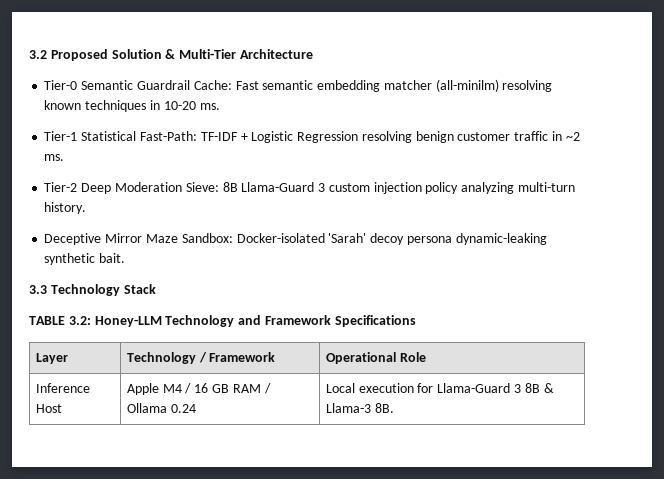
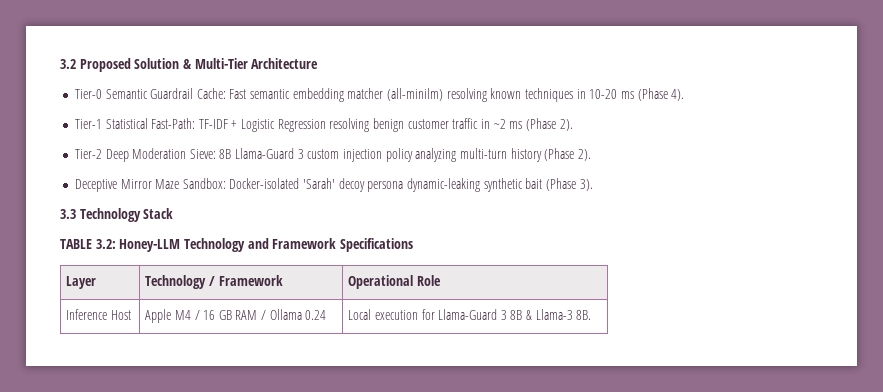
- Tier-0 Semantic Guardrail Cache: Fast semantic embedding matcher (all-minilm) resolving known techniques in 10-20 ms.
+ Tier-0 Semantic Guardrail Cache: Fast semantic embedding matcher (all-minilm) resolving known techniques in 10-20 ms (Phase 4).
- Tier-1 Statistical Fast-Path: TF-IDF + Logistic Regression resolving benign customer traffic in ~2 ms.
+ Tier-1 Statistical Fast-Path: TF-IDF + Logistic Regression resolving benign customer traffic in ~2 ms (Phase 2).
- Tier-2 Deep Moderation Sieve: 8B Llama-Guard 3 custom injection policy analyzing multi-turn history.
+ Tier-2 Deep Moderation Sieve: 8B Llama-Guard 3 custom injection policy analyzing multi-turn history (Phase 2).
- Deceptive Mirror Maze Sandbox: Docker-isolated 'Sarah' decoy persona dynamic-leaking synthetic bait.
+ Deceptive Mirror Maze Sandbox: Docker-isolated 'Sarah' decoy persona dynamic-leaking synthetic bait (Phase 3).

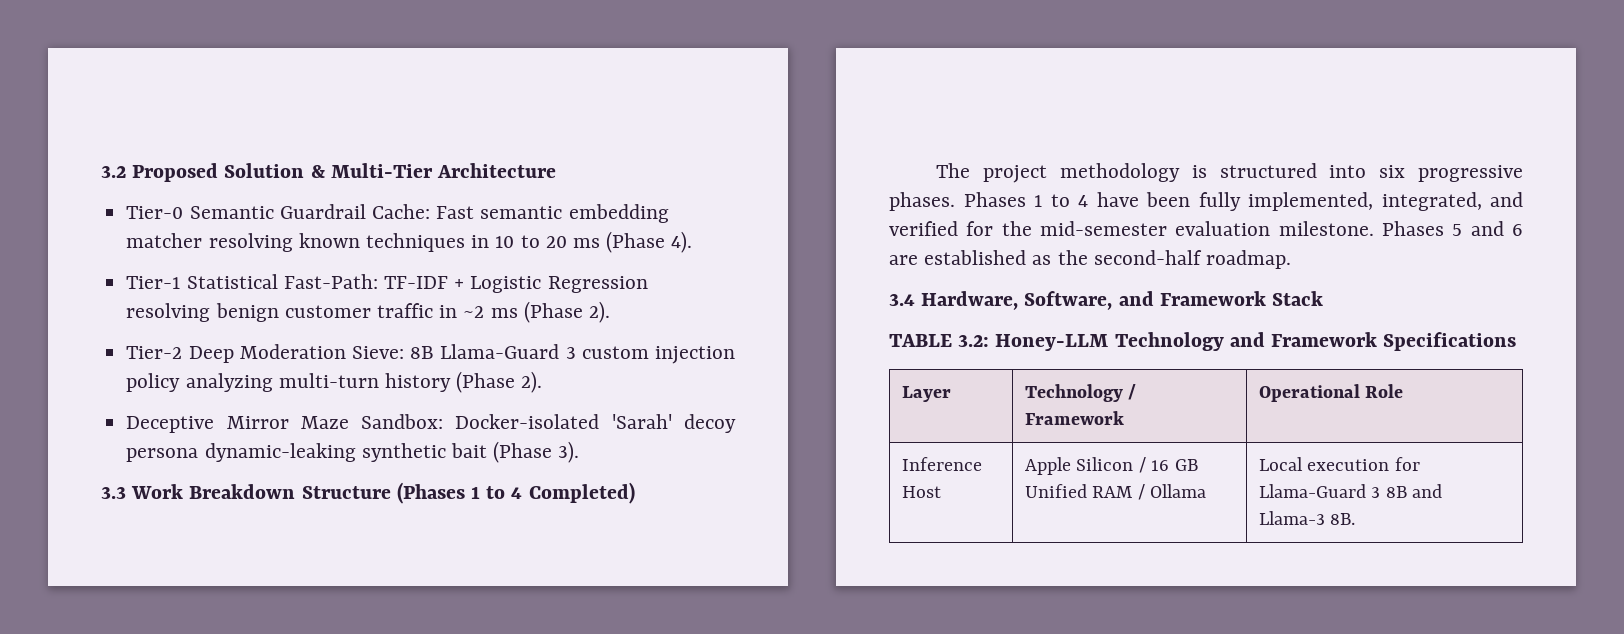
- Tier-0 Semantic Guardrail Cache: Fast semantic embedding matcher (all-minilm) resolving known techniques in 10-20 ms (Phase 4).
+ Tier-0 Semantic Guardrail Cache: Fast semantic embedding matcher resolving known techniques in 10 to 20 ms (Phase 4).
- 3.3 Technology Stack
+ 3.3 Work Breakdown Structure (Phases 1 to 4 Completed)
+ The project methodology is structured into six progressive phases. Phases 1 to 4 have been fully implemented, integrated, and verified for the mid-semester evaluation milestone. Phases 5 and 6 are established as the second-half roadmap.
+ 3.4 Hardware, Software, and Framework Stack
- Inference Host | Apple M4 / 16 GB RAM / Ollama 0.24 | Local execution for Llama-Guard 3 8B & Llama-3 8B.
+ Inference Host | Apple Silicon / 16 GB Unified RAM / Ollama | Local execution for Llama-Guard 3 8B and Llama-3 8B.

